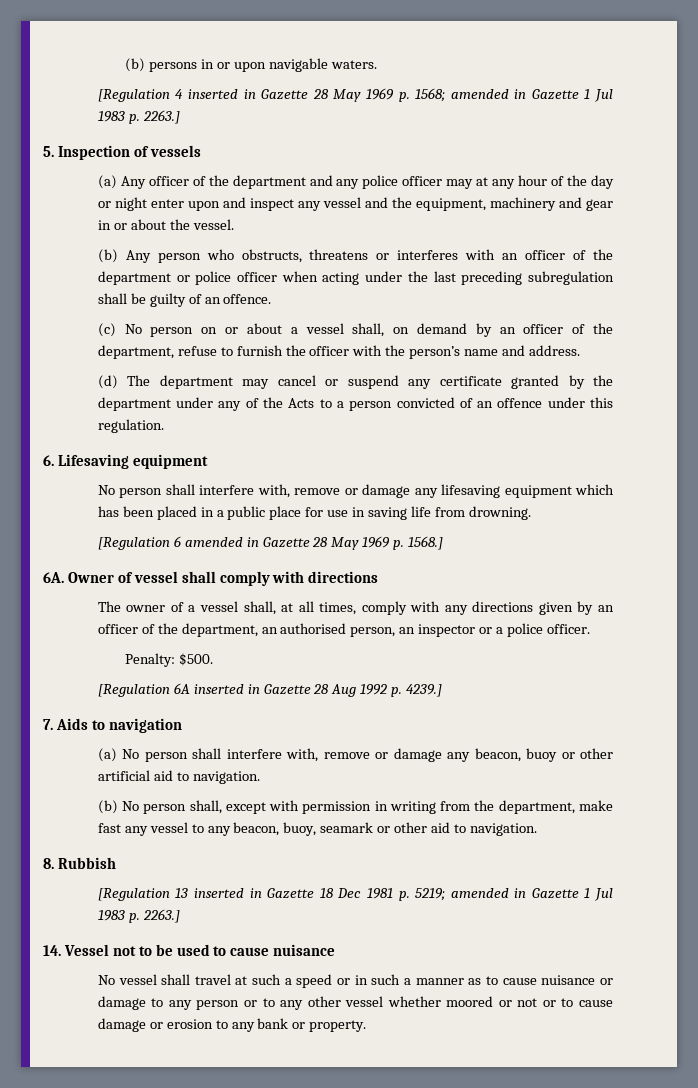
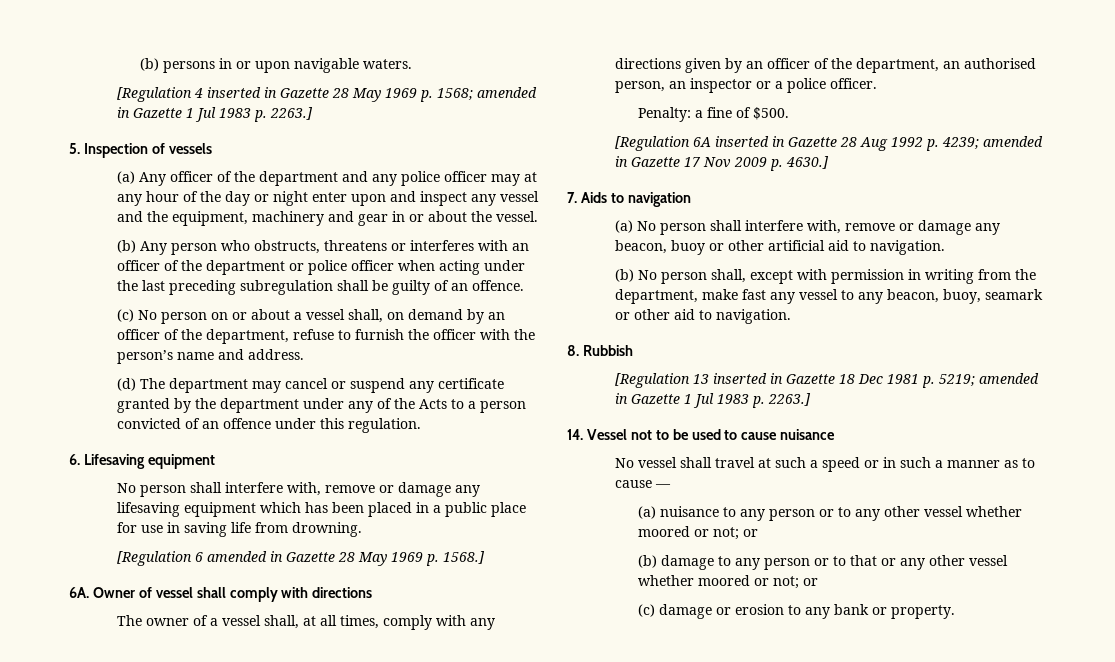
- Penalty: $500.
+ Penalty: a fine of $500.
- [Regulation 6A inserted in Gazette 28 Aug 1992 p. 4239.]
+ [Regulation 6A inserted in Gazette 28 Aug 1992 p. 4239; amended in Gazette 17 Nov 2009 p. 4630.]
- No vessel shall travel at such a speed or in such a manner as to cause nuisance or damage to any person or to any other vessel whether moored or not or to cause damage or erosion to any bank or property.
+ No vessel shall travel at such a speed or in such a manner as to cause —
+ (a) nuisance to any person or to any other vessel whether moored or not; or
+ (b) damage to any person or to that or any other vessel whether moored or not; or
+ (c) damage or erosion to any bank or property.

